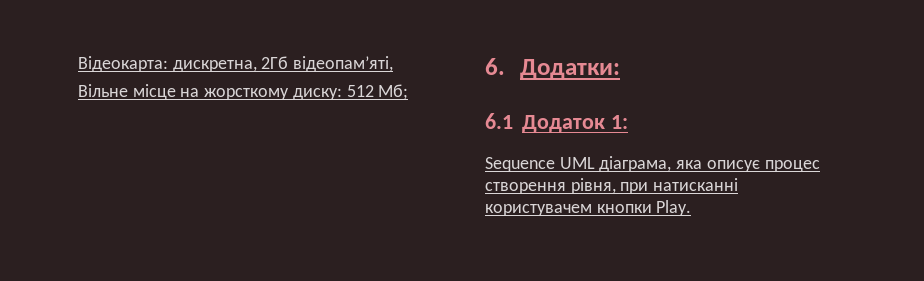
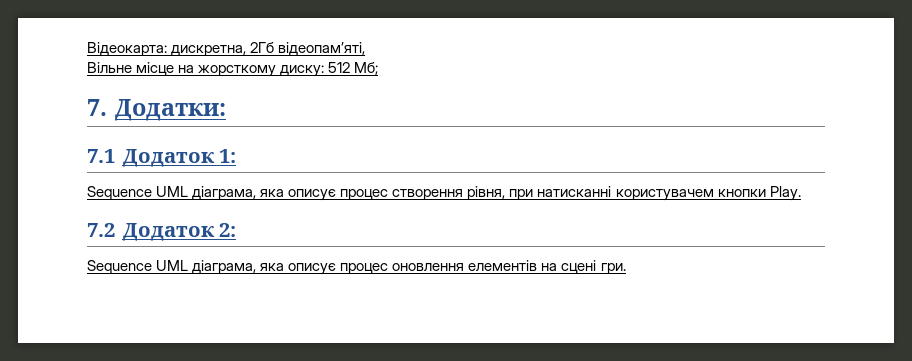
- 6. Додатки:
+ 7. Додатки:
- 6.1 Додаток 1:
+ 7.1 Додаток 1:
+ 7.2 Додаток 2:
+ Sequence UML діаграма, яка описує процес оновлення елементів на сцені гри.

